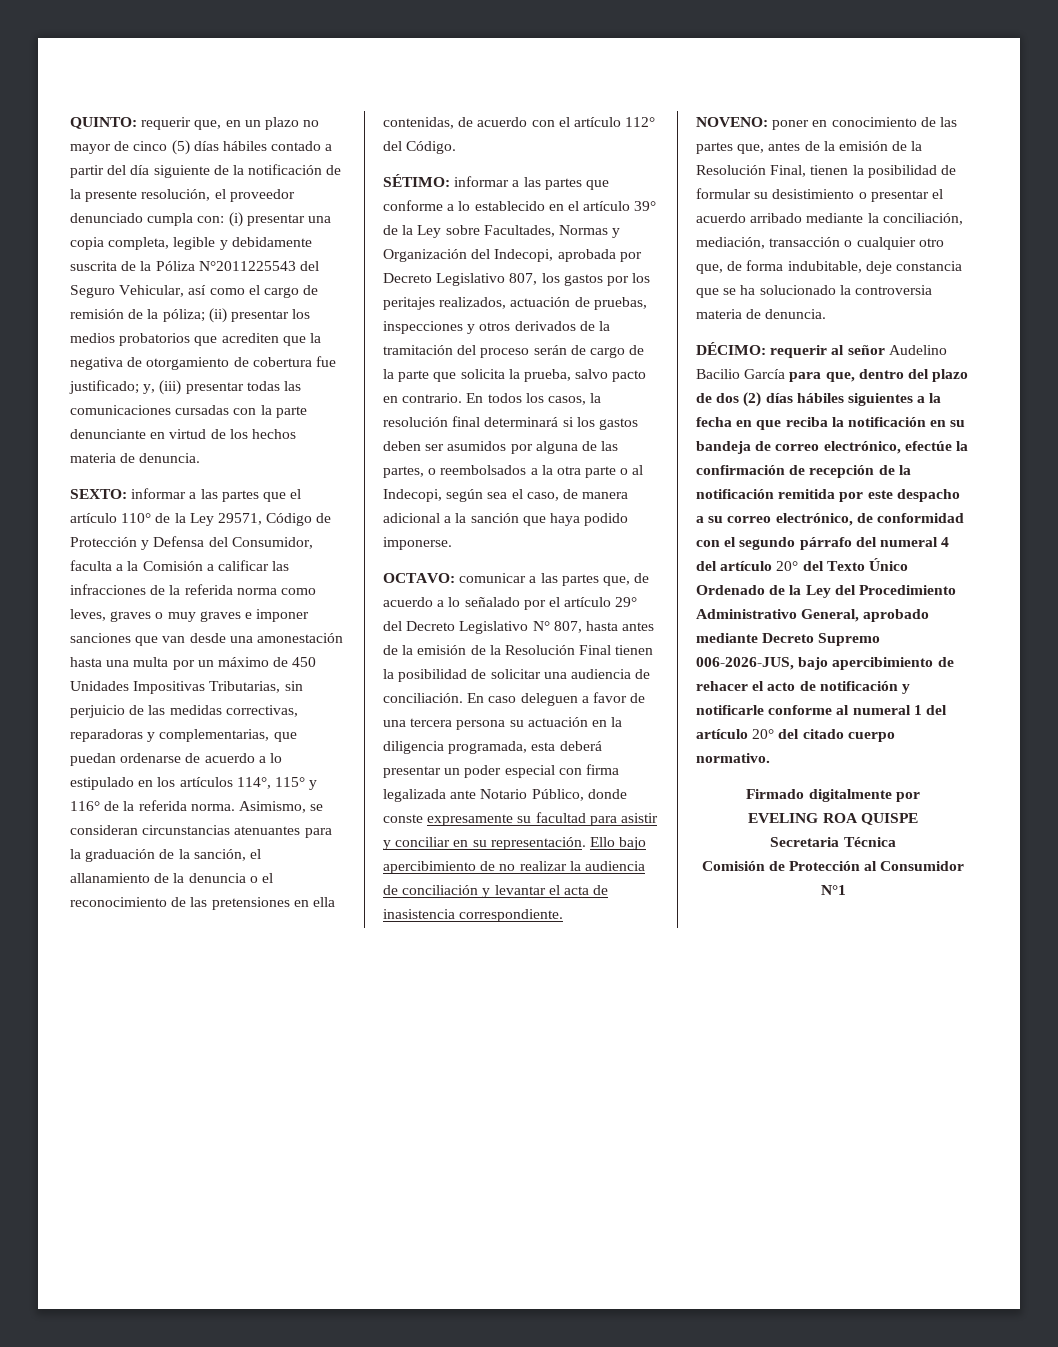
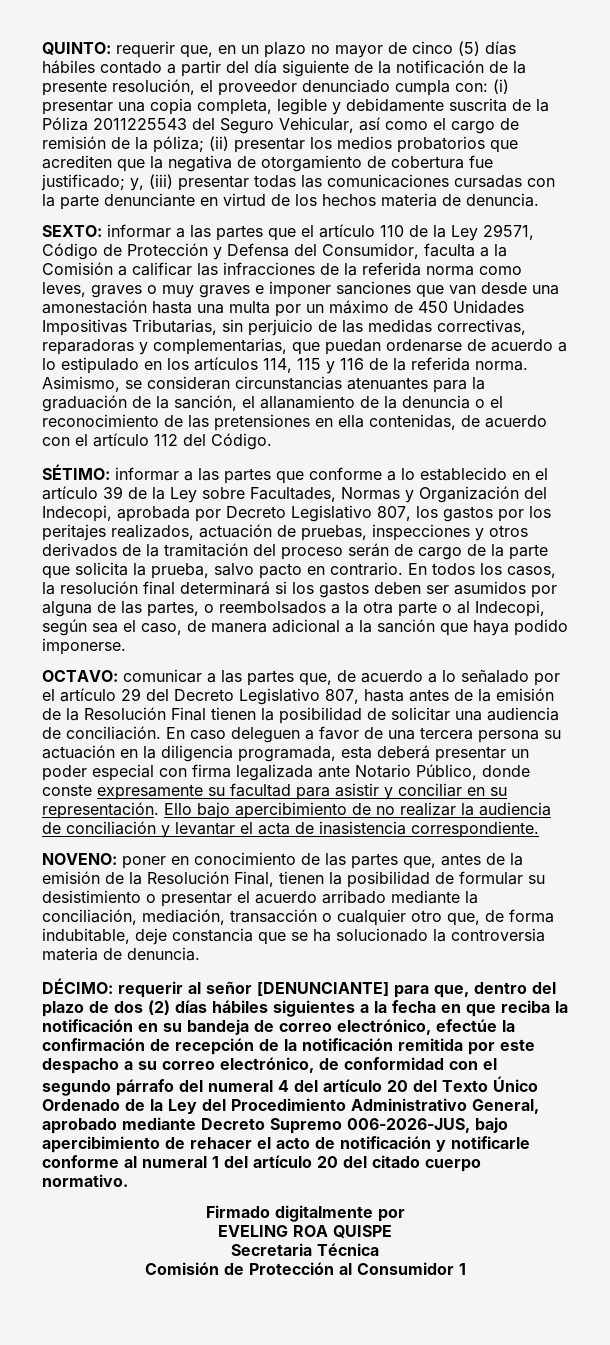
- (i) presentar una copia completa, legible y debidamente suscrita de la Póliza N°2011225543 del Seguro Vehicular, así como el cargo de remisión de la póliza;
+ (i) presentar una copia completa, legible y debidamente suscrita de la Póliza 2011225543 del Seguro Vehicular, así como el cargo de remisión de la póliza;
- informar a las partes que el artículo 110° de la Ley 29571, Código de Protección y Defensa del Consumidor, faculta a la Comisión a calificar las infracciones de la referida norma como leves, graves o muy graves e imponer sanciones que van desde una amonestación hasta una multa por un máximo de 450 Unidades Impositivas Tributarias, sin perjuicio de las medidas correctivas, reparadoras y complementarias, que puedan ordenarse de acuerdo a lo estipulado en los artículos 114°, 115° y 116° de la referida norma.
+ informar a las partes que el artículo 110 de la Ley 29571, Código de Protección y Defensa del Consumidor, faculta a la Comisión a calificar las infracciones de la referida norma como leves, graves o muy graves e imponer sanciones que van desde una amonestación hasta una multa por un máximo de 450 Unidades Impositivas Tributarias, sin perjuicio de las medidas correctivas, reparadoras y complementarias, que puedan ordenarse de acuerdo a lo estipulado en los artículos 114, 115 y 116 de la referida norma.
- Asimismo, se consideran circunstancias atenuantes para la graduación de la sanción, el allanamiento de la denuncia o el reconocimiento de las pretensiones en ella contenidas, de acuerdo con el artículo 112° del Código.
+ Asimismo, se consideran circunstancias atenuantes para la graduación de la sanción, el allanamiento de la denuncia o el reconocimiento de las pretensiones en ella contenidas, de acuerdo con el artículo 112 del Código.
- SÉTIMO: informar a las partes que conforme a lo establecido en el artículo 39° de la Ley sobre Facultades, Normas y Organización del Indecopi, aprobada por Decreto Legislativo 807, los gastos por los peritajes realizados, actuación de pruebas, inspecciones y otros derivados de la tramitación del proceso serán de cargo de la parte que solicita la prueba, salvo pacto en contrario.
+ SÉTIMO: informar a las partes que conforme a lo establecido en el artículo 39 de la Ley sobre Facultades, Normas y Organización del Indecopi, aprobada por Decreto Legislativo 807, los gastos por los peritajes realizados, actuación de pruebas, inspecciones y otros derivados de la tramitación del proceso serán de cargo de la parte que solicita la prueba, salvo pacto en contrario.
- OCTAVO: comunicar a las partes que, de acuerdo a lo señalado por el artículo 29° del Decreto Legislativo N° 807, hasta antes de la emisión de la Resolución Final tienen la posibilidad de solicitar una audiencia de conciliación.
+ OCTAVO: comunicar a las partes que, de acuerdo a lo señalado por el artículo 29 del Decreto Legislativo 807, hasta antes de la emisión de la Resolución Final tienen la posibilidad de solicitar una audiencia de conciliación.
- requerir al señor Audelino Bacilio García para que, dentro del plazo de dos (2) días hábiles siguientes a la fecha en que reciba la notificación en su bandeja de correo electrónico, efectúe la confirmación de recepción de la notificación remitida por este despacho a su correo electrónico, de conformidad con el segundo párrafo del numeral 4 del artículo 20° del Texto Único Ordenado de la Ley del Procedimiento Administrativo General, aprobado mediante Decreto Supremo 006-2026-JUS, bajo apercibimiento de rehacer el acto de notificación y notificarle conforme al numeral 1 del artículo 20° del citado cuerpo normativo.
+ requerir al señor [DENUNCIANTE] para que, dentro del plazo de dos (2) días hábiles siguientes a la fecha en que reciba la notificación en su bandeja de correo electrónico, efectúe la confirmación de recepción de la notificación remitida por este despacho a su correo electrónico, de conformidad con el segundo párrafo del numeral 4 del artículo 20 del Texto Único Ordenado de la Ley del Procedimiento Administrativo General, aprobado mediante Decreto Supremo 006-2026-JUS, bajo apercibimiento de rehacer el acto de notificación y notificarle conforme al numeral 1 del artículo 20 del citado cuerpo normativo.
- Comisión de Protección al Consumidor N°1
+ Comisión de Protección al Consumidor 1

